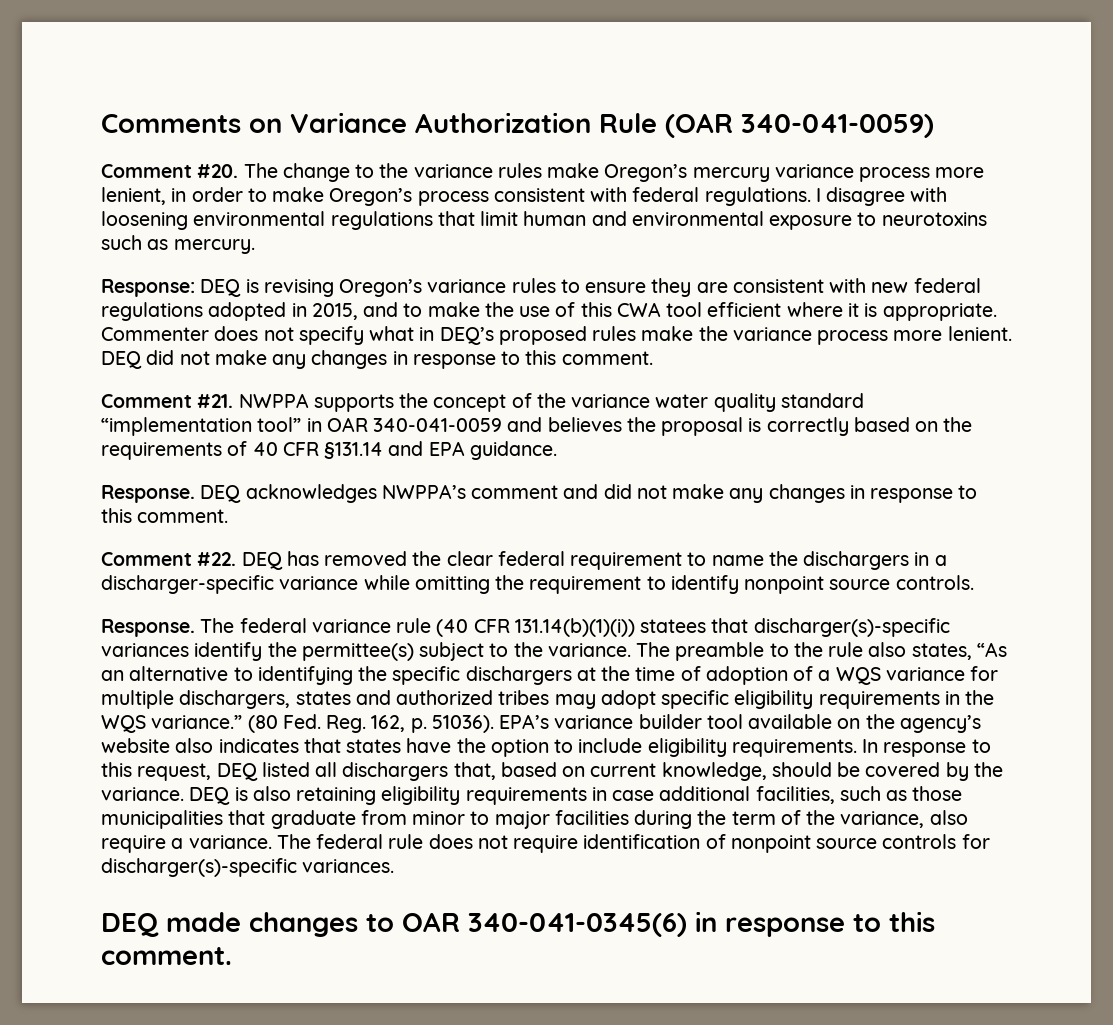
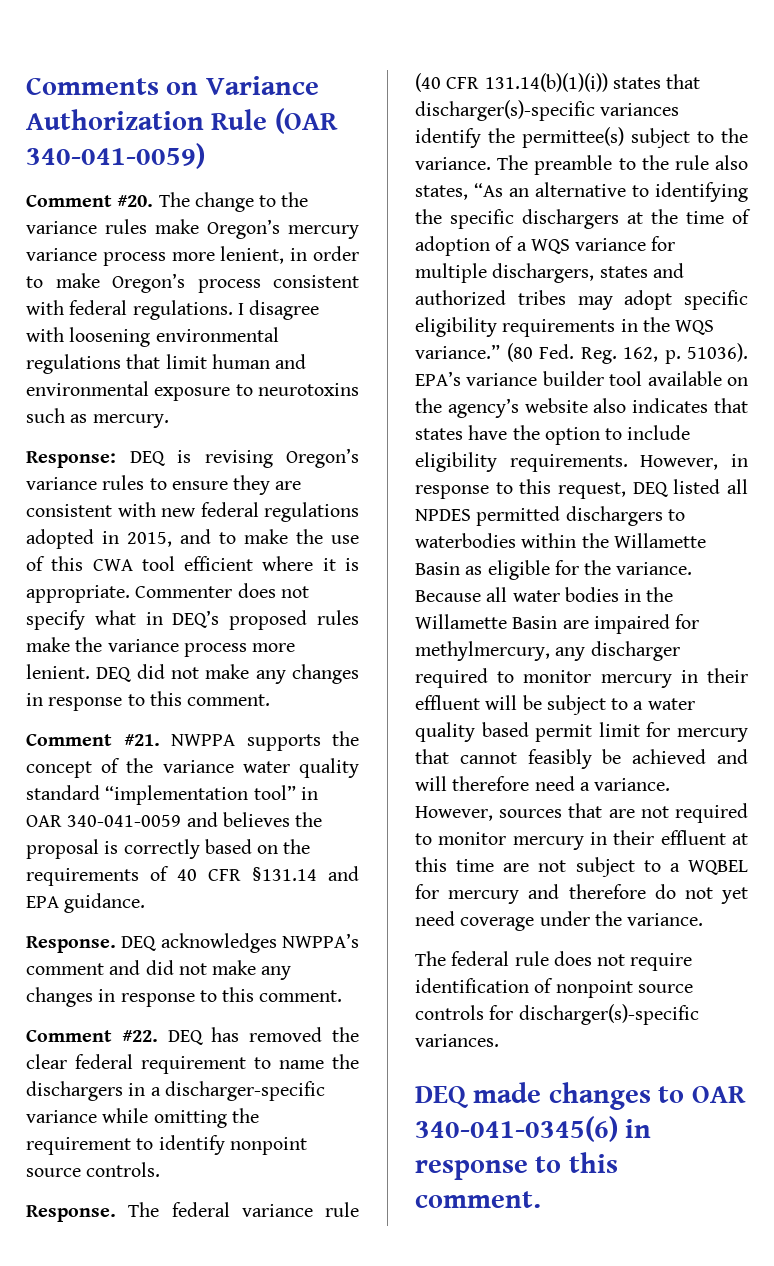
- The federal variance rule (40 CFR 131.14(b)(1)(i)) statees that discharger(s)-specific variances identify the permittee(s) subject to the variance.
+ The federal variance rule (40 CFR 131.14(b)(1)(i)) states that discharger(s)-specific variances identify the permittee(s) subject to the variance.
- In response to this request, DEQ listed all dischargers that, based on current knowledge, should be covered by the variance. DEQ is also retaining eligibility requirements in case additional facilities, such as those municipalities that graduate from minor to major facilities during the term of the variance, also require a variance. The federal rule does not require identification of nonpoint source controls for discharger(s)-specific variances.
+ However, in response to this request, DEQ listed all NPDES permitted dischargers to waterbodies within the Willamette Basin as eligible for the variance. Because all water bodies in the Willamette Basin are impaired for methylmercury, any discharger required to monitor mercury in their effluent will be subject to a water quality based permit limit for mercury that cannot feasibly be achieved and will therefore need a variance. However, sources that are not required to monitor mercury in their effluent at this time are not subject to a WQBEL for mercury and therefore do not yet need coverage under the variance.
+ The federal rule does not require identification of nonpoint source controls for discharger(s)-specific variances.

